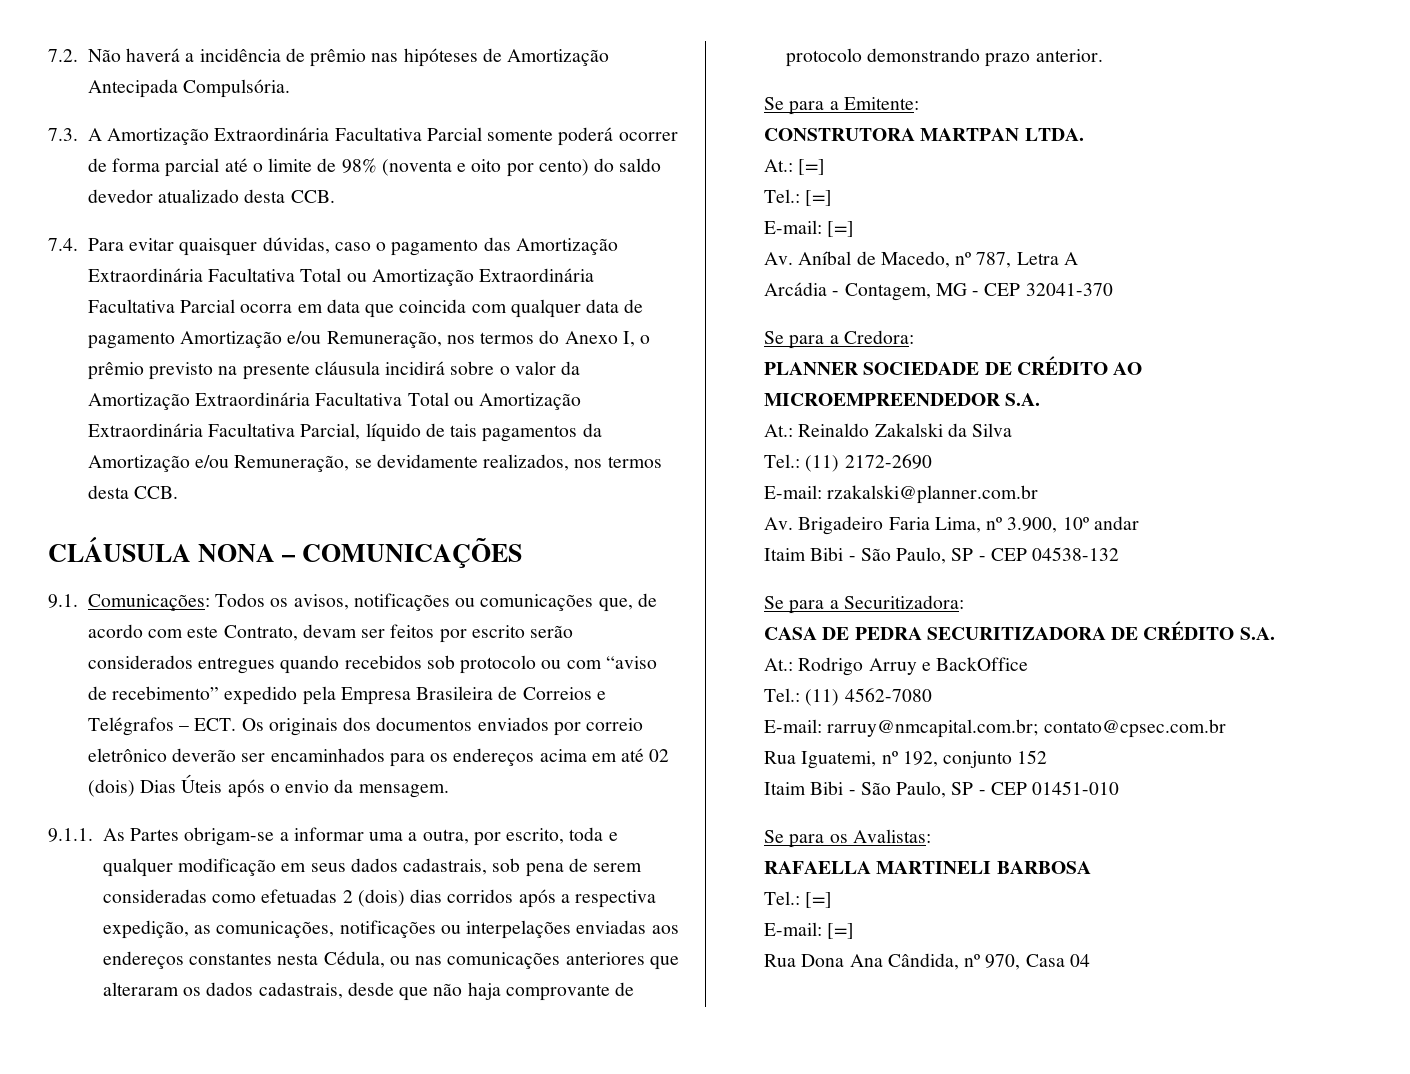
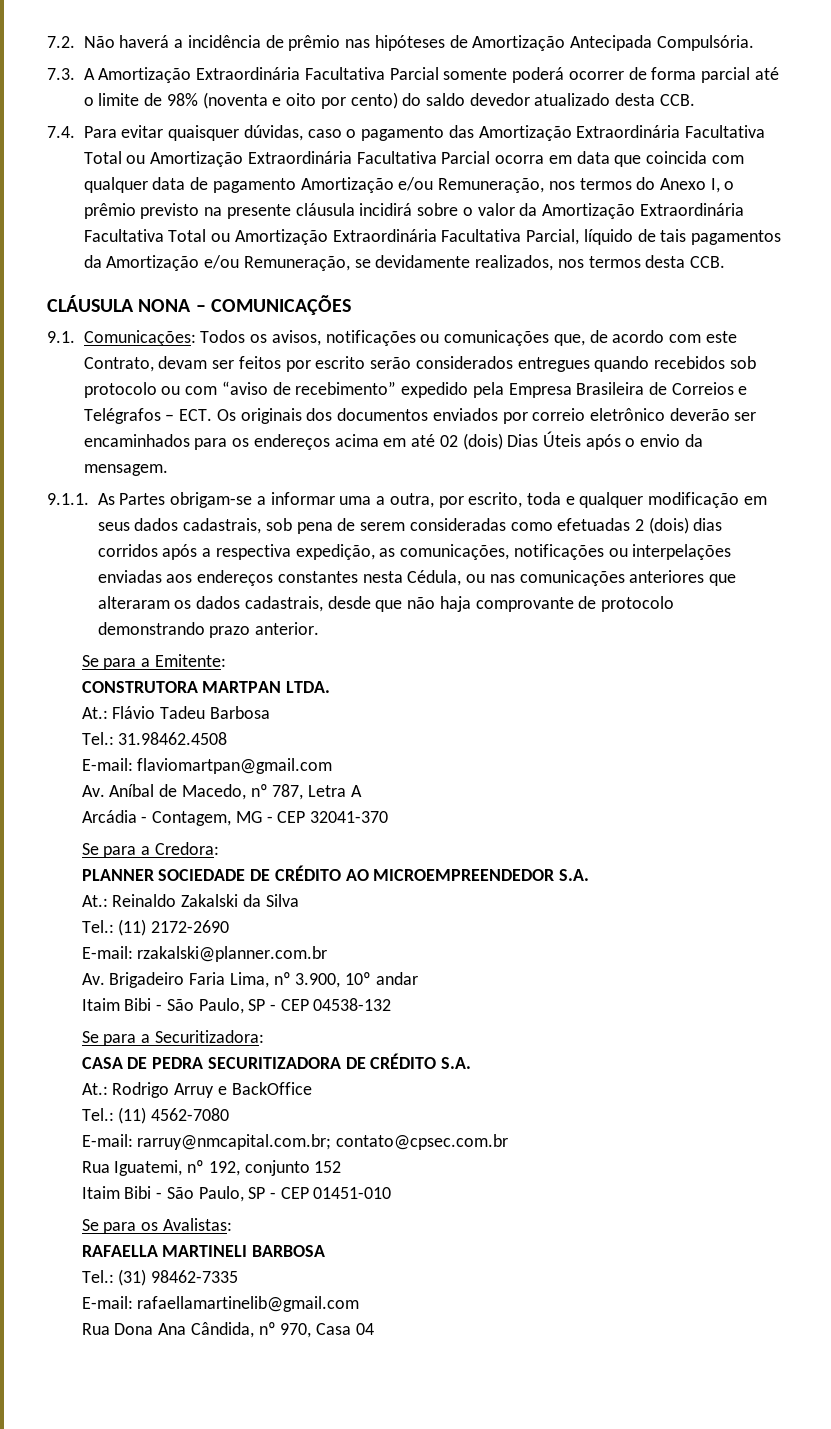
- At.: [=]
- Tel.: [=]
- E-mail: [=]
+ At.: Flávio Tadeu Barbosa
+ Tel.: 31.98462.4508
+ E-mail: flaviomartpan@gmail.com
  RAFAELLA MARTINELI BARBOSA
- Tel.: [=]
- E-mail: [=]
+ Tel.: (31) 98462-7335
+ E-mail: rafaellamartinelib@gmail.com

